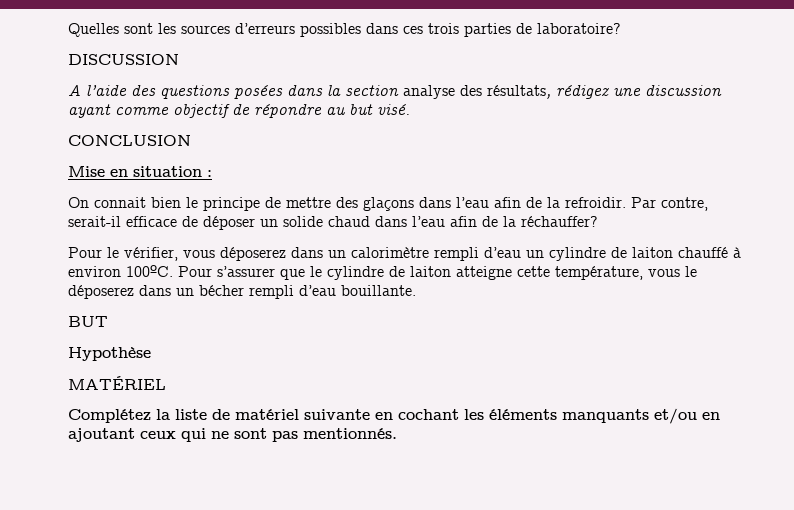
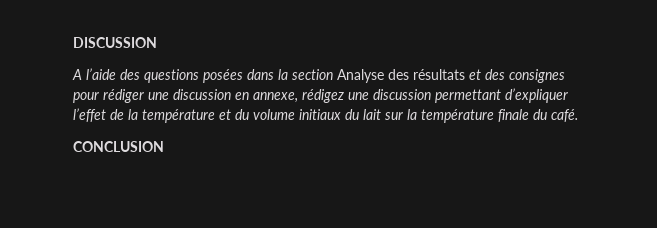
- Quelles sont les sources d’erreurs possibles dans ces trois parties de laboratoire?
- A l’aide des questions posées dans la section analyse des résultats, rédigez une discussion ayant comme objectif de répondre au but visé.
+ A l’aide des questions posées dans la section Analyse des résultats et des consignes pour rédiger une discussion en annexe, rédigez une discussion permettant d’expliquer l’effet de la température et du volume initiaux du lait sur la température finale du café.
  CONCLUSION
- Mise en situation :
- On connait bien le principe de mettre des glaçons dans l’eau afin de la refroidir. Par contre, serait-il efficace de déposer un solide chaud dans l’eau afin de la réchauffer?
- Pour le vérifier, vous déposerez dans un calorimètre rempli d’eau un cylindre de laiton chauffé à environ 100ºC. Pour s’assurer que le cylindre de laiton atteigne cette température, vous le déposerez dans un bécher rempli d’eau bouillante.
- BUT
- Hypothèse
- MATÉRIEL
- Complétez la liste de matériel suivante en cochant les éléments manquants et/ou en ajoutant ceux qui ne sont pas mentionnés.

